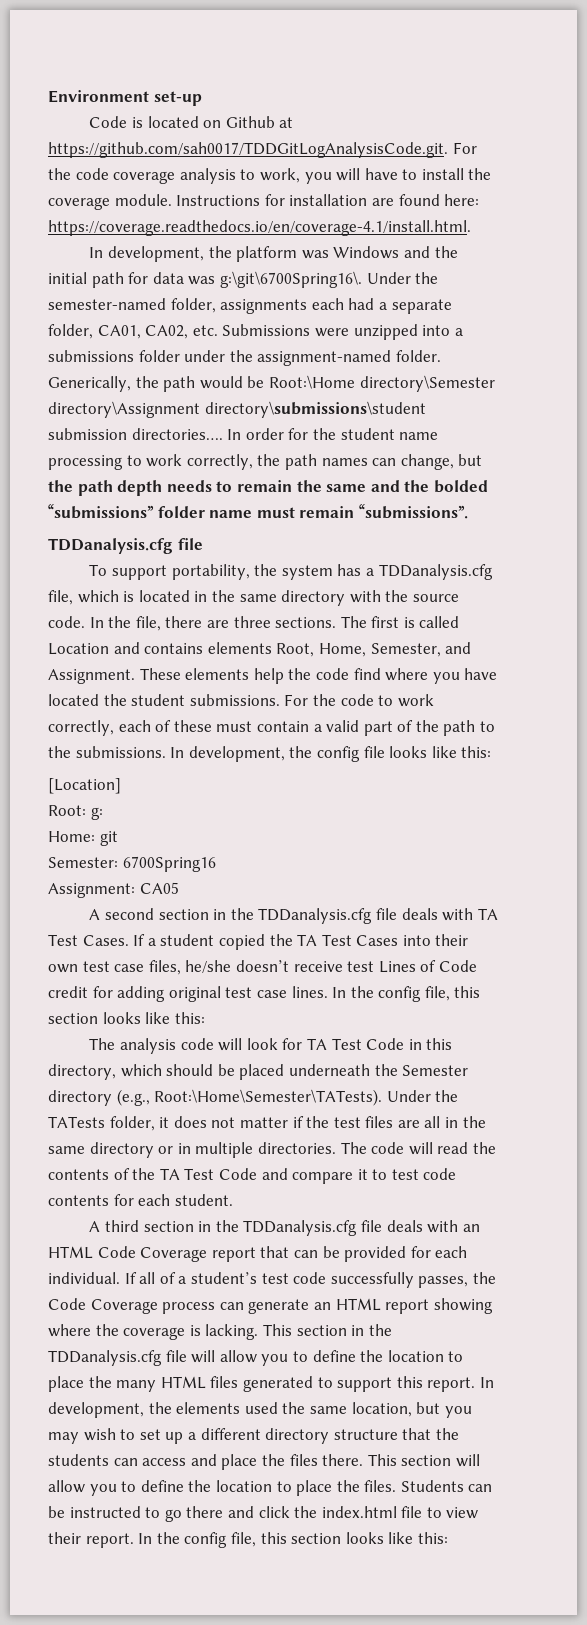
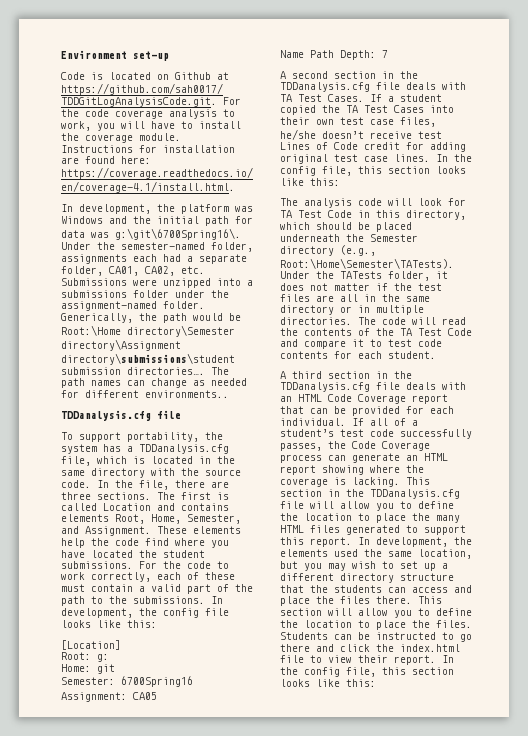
- In order for the student name processing to work correctly, the path names can change, but the path depth needs to remain the same and the bolded “submissions” folder name must remain “submissions”.
+ The path names can change as needed for different environments..
+ Name Path Depth: 7

